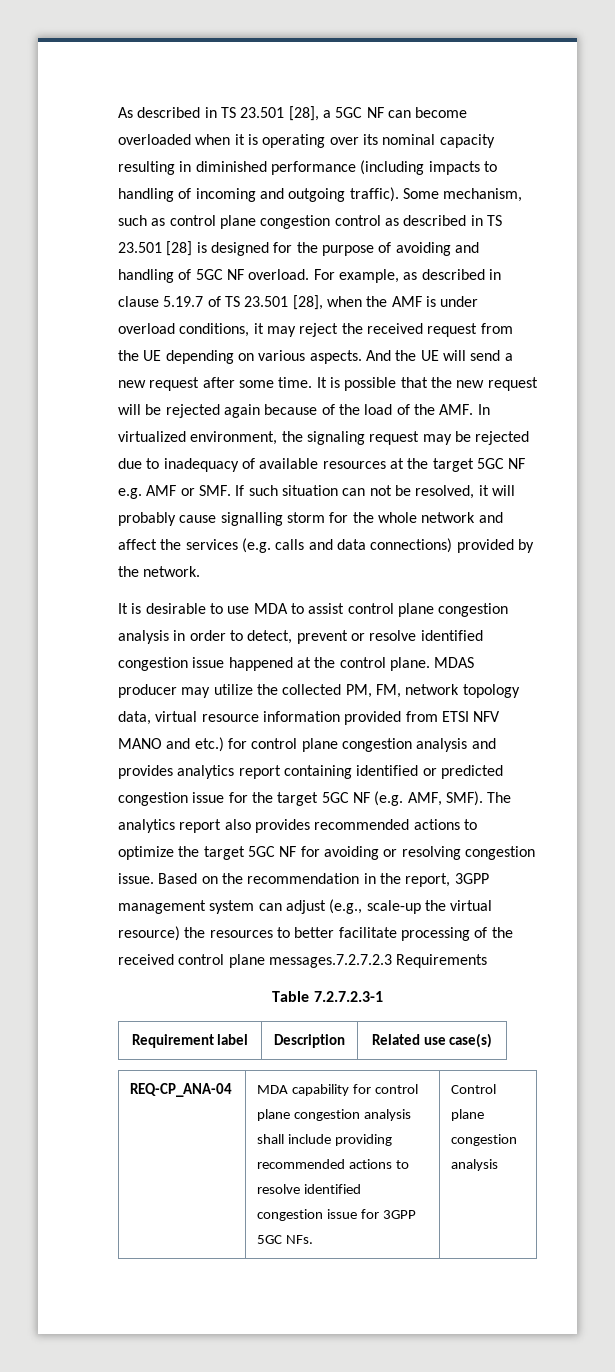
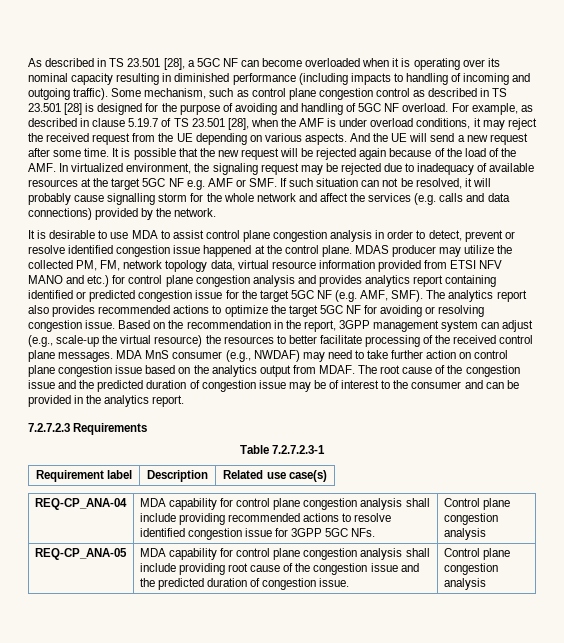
- Based on the recommendation in the report, 3GPP management system can adjust (e.g., scale-up the virtual resource) the resources to better facilitate processing of the received control plane messages.7.2.7.2.3 Requirements
+ Based on the recommendation in the report, 3GPP management system can adjust (e.g., scale-up the virtual resource) the resources to better facilitate processing of the received control plane messages. MDA MnS consumer (e.g., NWDAF) may need to take further action on control plane congestion issue based on the analytics output from MDAF. The root cause of the congestion issue and the predicted duration of congestion issue may be of interest to the consumer and can be provided in the analytics report.
+ 7.2.7.2.3 Requirements
+ REQ-CP_ANA-05 | MDA capability for control plane congestion analysis shall include providing root cause of the congestion issue and the predicted duration of congestion issue. | Control plane congestion analysis

